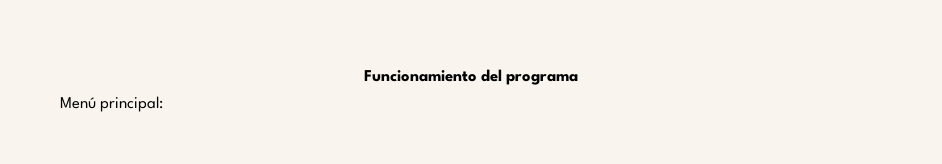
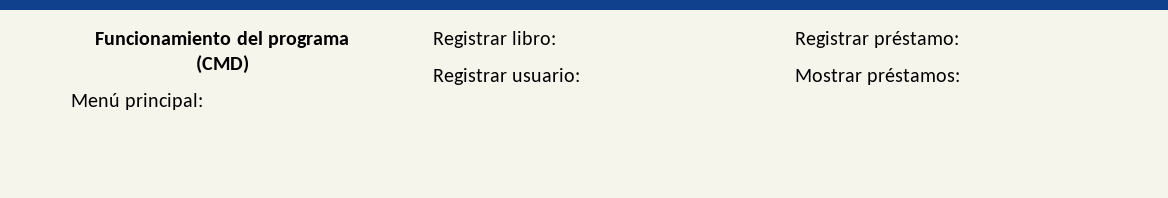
- Funcionamiento del programa
+ Funcionamiento del programa (CMD)
+ Registrar libro:
+ Registrar usuario:
+ Registrar préstamo:
+ Mostrar préstamos:

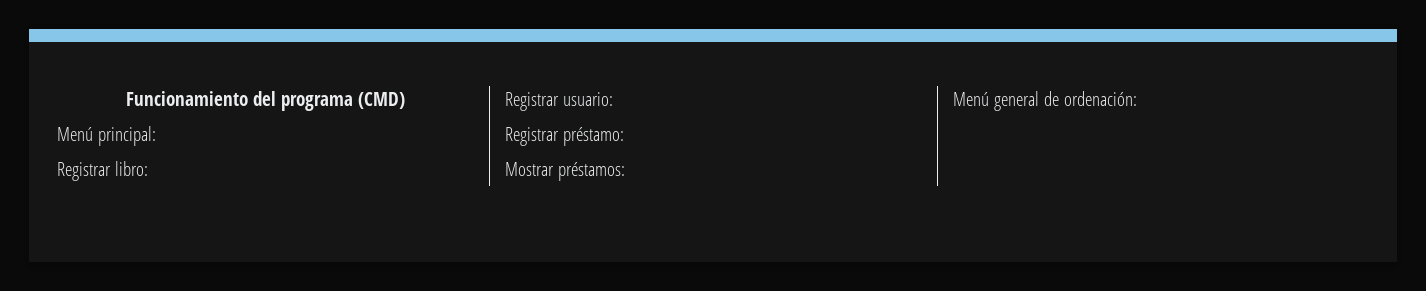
+ Menú general de ordenación:

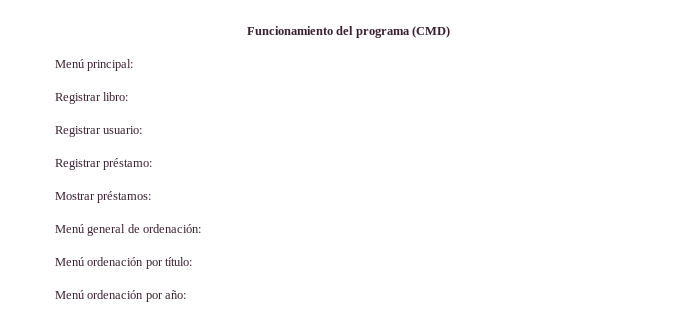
+ Menú ordenación por título:
+ Menú ordenación por año:

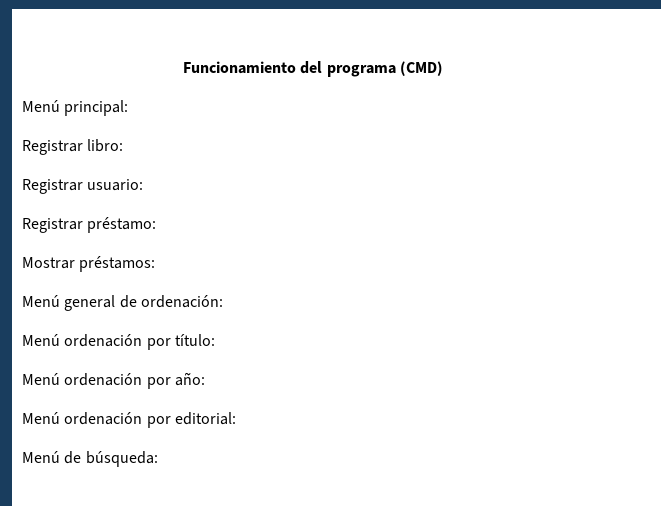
+ Menú ordenación por editorial:
+ Menú de búsqueda:

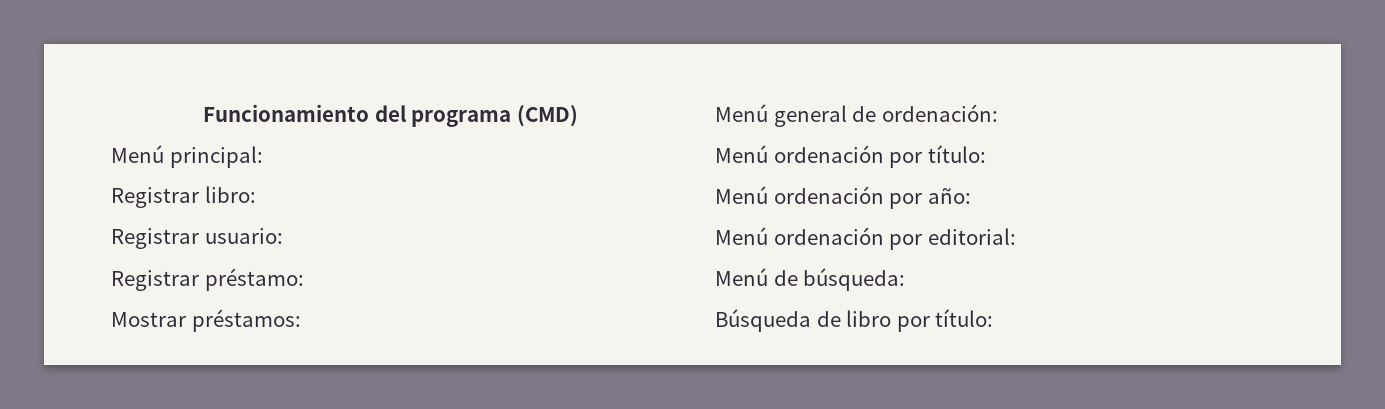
+ Búsqueda de libro por título:

